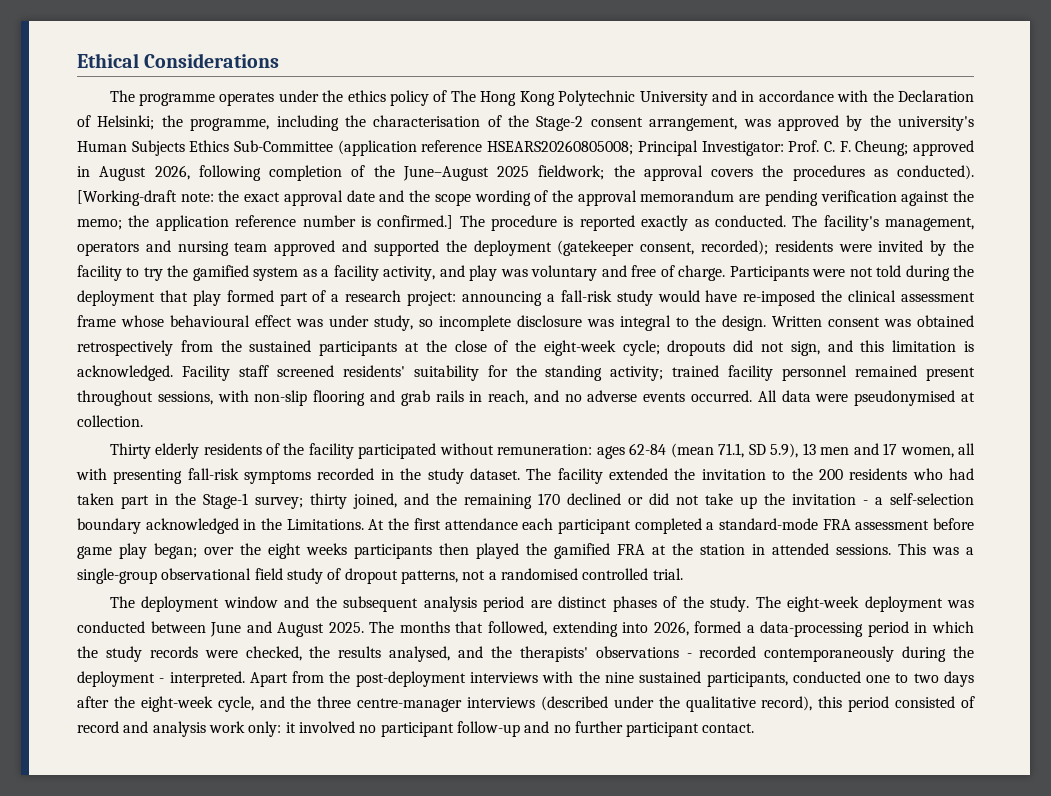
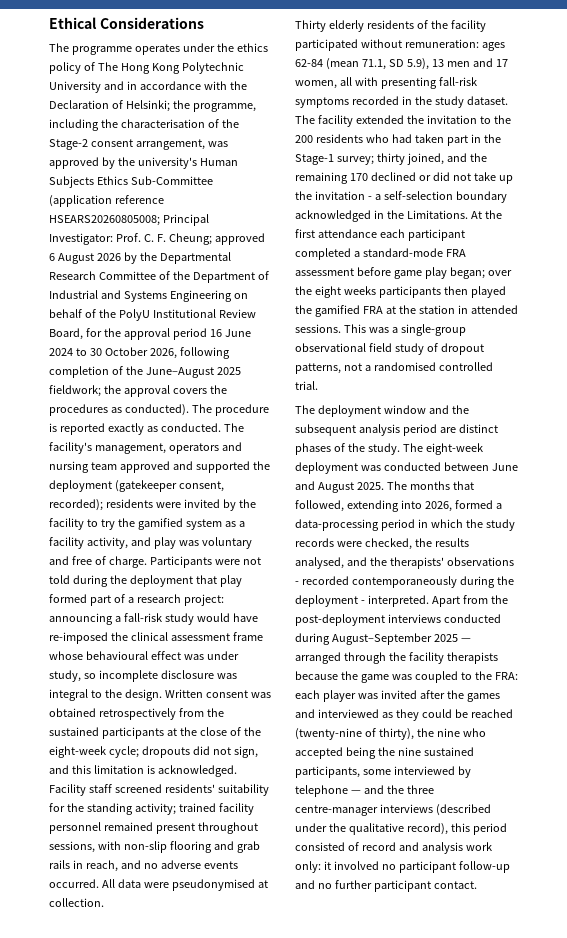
- approved in August 2026, following completion of the June–August 2025 fieldwork;
+ approved 6 August 2026 by the Departmental Research Committee of the Department of Industrial and Systems Engineering on behalf of the PolyU Institutional Review Board, for the approval period 16 June 2024 to 30 October 2026, following completion of the June–August 2025 fieldwork;
- [Working-draft note: the exact approval date and the scope wording of the approval memorandum are pending verification against the memo; the application reference number is confirmed.]
- Apart from the post-deployment interviews with the nine sustained participants, conducted one to two days after the eight-week cycle, and the three centre-manager interviews (described under the qualitative record), this period consisted of record and analysis work only: it involved no participant follow-up and no further participant contact.
+ Apart from the post-deployment interviews conducted during August–September 2025 — arranged through the facility therapists because the game was coupled to the FRA: each player was invited after the games and interviewed as they could be reached (twenty-nine of thirty), the nine who accepted being the nine sustained participants, some interviewed by telephone — and the three centre-manager interviews (described under the qualitative record), this period consisted of record and analysis work only: it involved no participant follow-up and no further participant contact.

